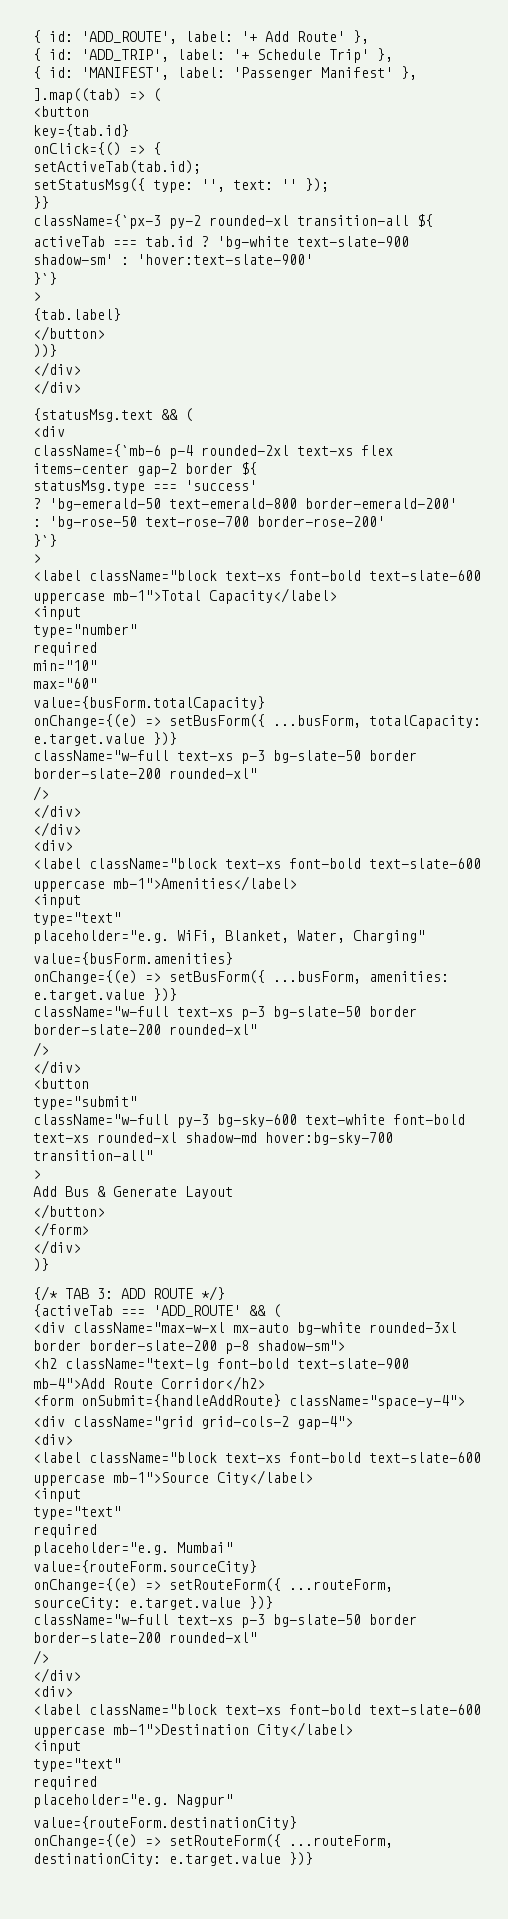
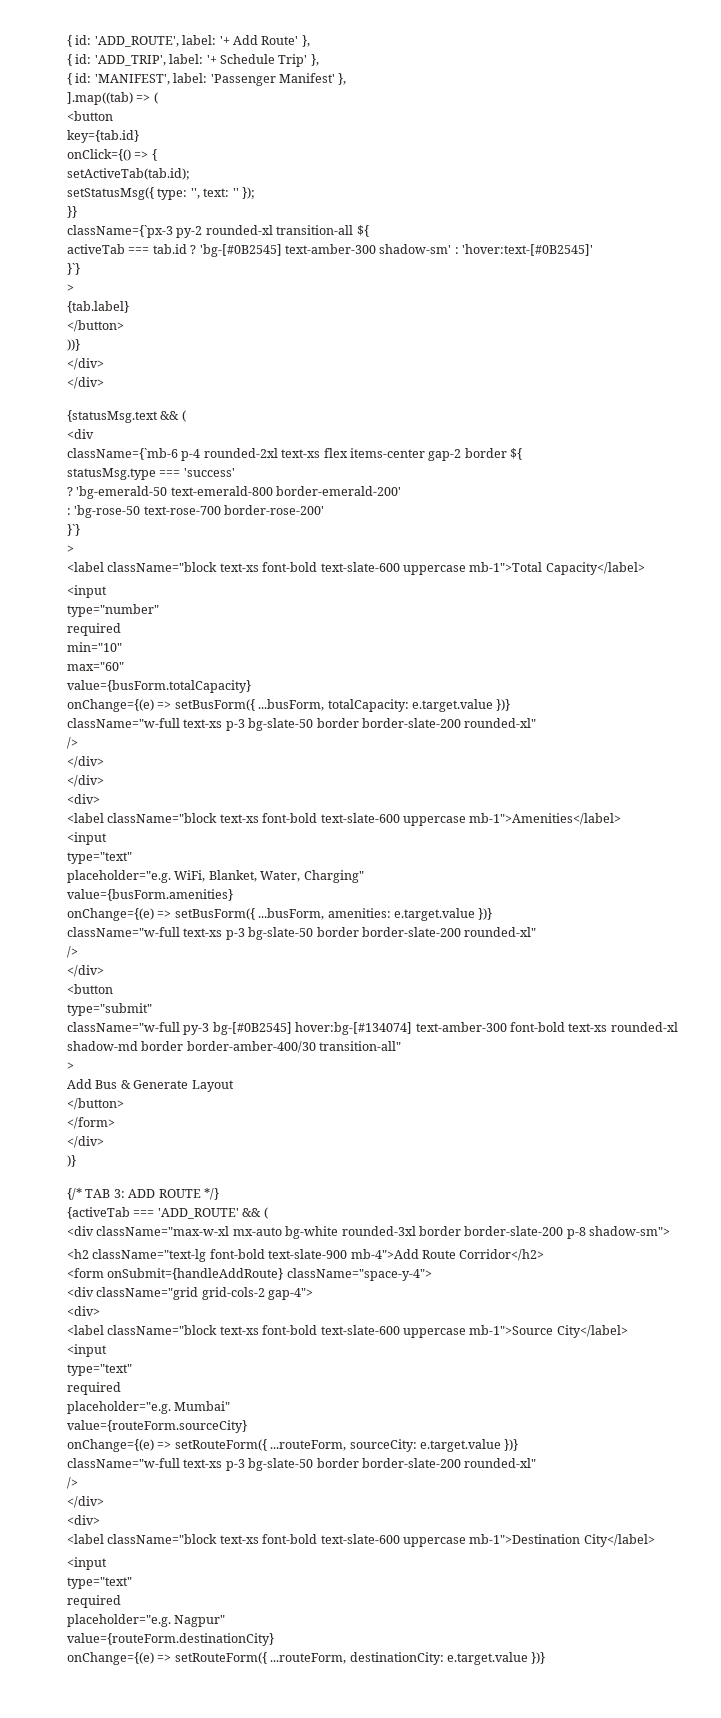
- 'bg-white text-slate-900 shadow-sm' : 'hover:text-slate-900'
+ 'bg-[#0B2545] text-amber-300 shadow-sm' : 'hover:text-[#0B2545]'
- className="w-full py-3 bg-sky-600 text-white font-bold text-xs rounded-xl shadow-md hover:bg-sky-700 transition-all"
+ className="w-full py-3 bg-[#0B2545] hover:bg-[#134074] text-amber-300 font-bold text-xs rounded-xl shadow-md border border-amber-400/30 transition-all"

